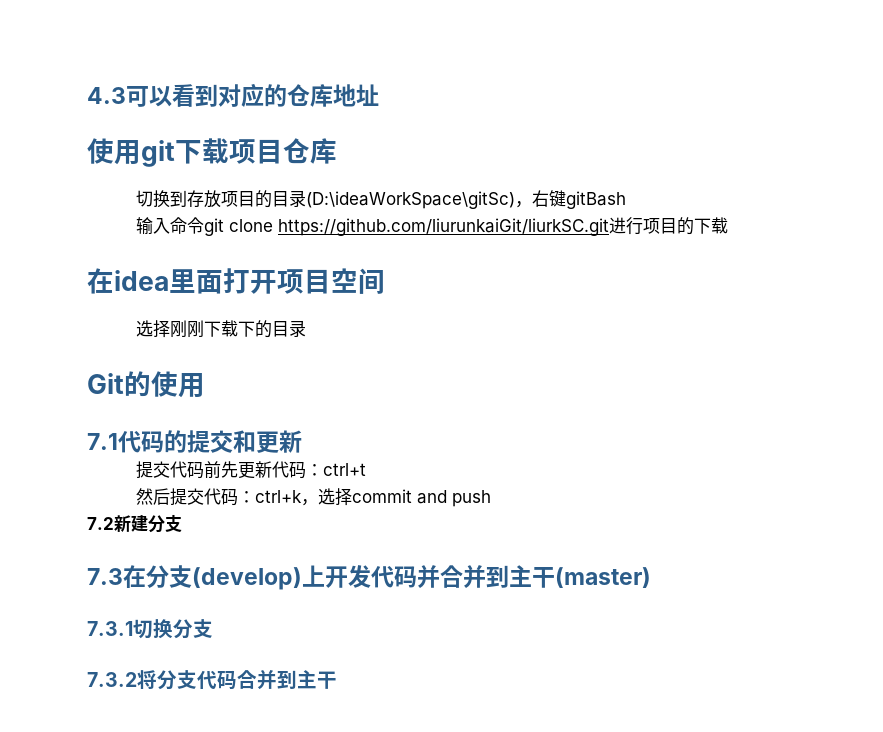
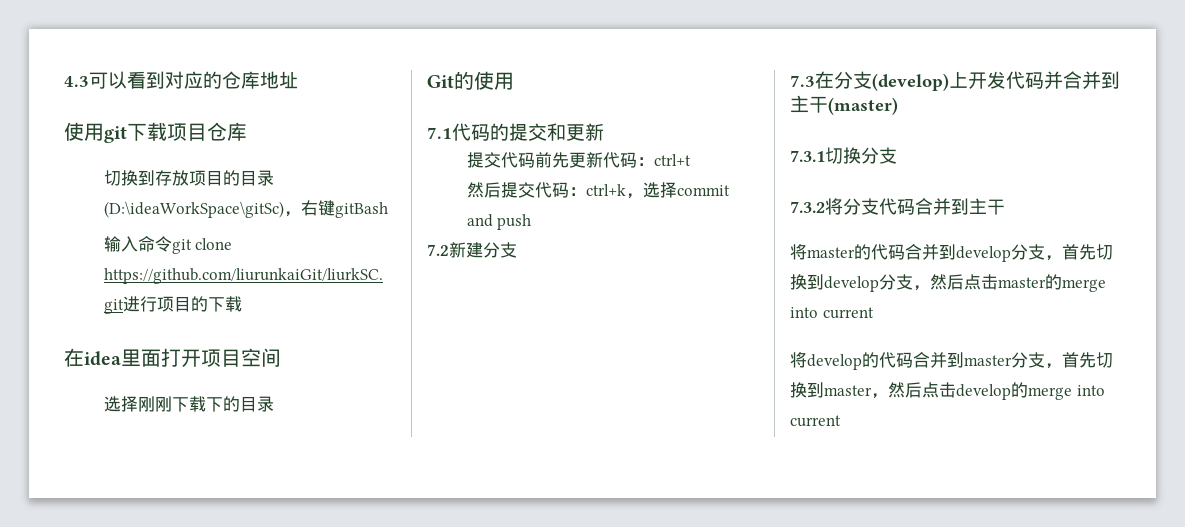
+ 将master的代码合并到develop分支，首先切换到develop分支，然后点击master的merge into current
+ 将develop的代码合并到master分支，首先切换到master，然后点击develop的merge into current

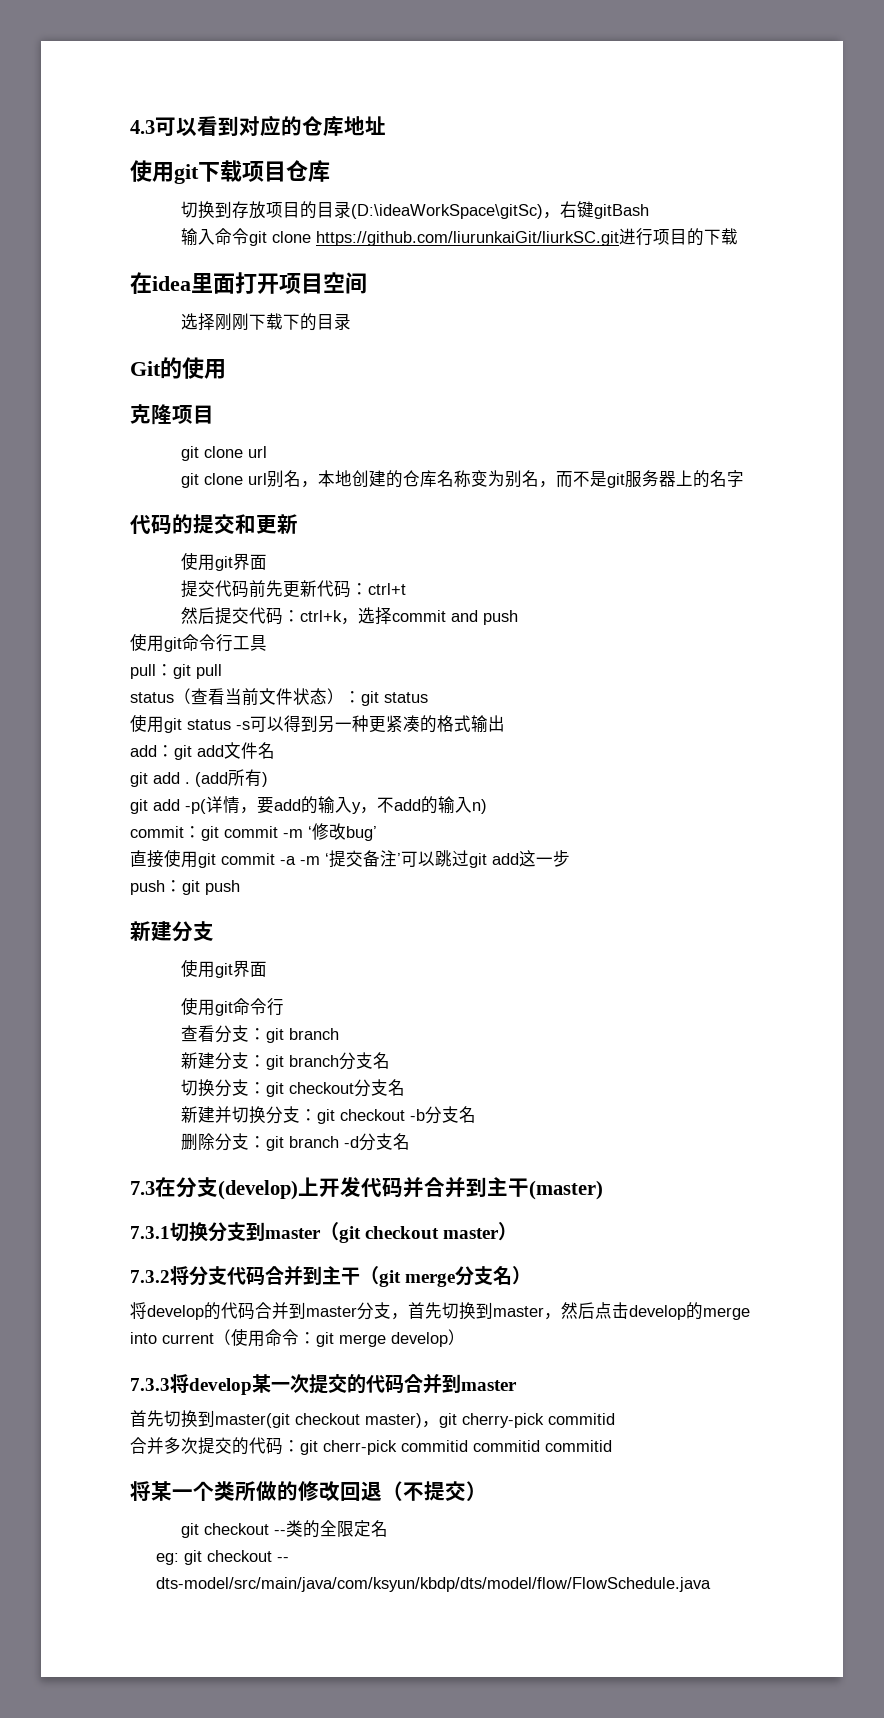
- 7.1代码的提交和更新
+ 克隆项目
+ git clone url
+ git clone url别名，本地创建的仓库名称变为别名，而不是git服务器上的名字
+ 代码的提交和更新
+ 使用git界面
- 7.2新建分支
+ 使用git命令行工具
+ pull：git pull
+ status（查看当前文件状态）：git status
+ 使用git status -s可以得到另一种更紧凑的格式输出
+ add：git add文件名
+ git add . (add所有)
+ git add -p(详情，要add的输入y，不add的输入n)
+ commit：git commit -m ‘修改bug’
+ 直接使用git commit -a -m ‘提交备注’可以跳过git add这一步
+ push：git push
+ 新建分支
+ 使用git界面
+ 使用git命令行
+ 查看分支：git branch
+ 新建分支：git branch分支名
+ 切换分支：git checkout分支名
+ 新建并切换分支：git checkout -b分支名
+ 删除分支：git branch -d分支名
- 7.3.1切换分支
+ 7.3.1切换分支到master（git checkout master）
- 7.3.2将分支代码合并到主干
- 将master的代码合并到develop分支，首先切换到develop分支，然后点击master的merge into current
+ 7.3.2将分支代码合并到主干（git merge分支名）
- 将develop的代码合并到master分支，首先切换到master，然后点击develop的merge into current
+ 将develop的代码合并到master分支，首先切换到master，然后点击develop的merge into current（使用命令：git merge develop）
+ 7.3.3将develop某一次提交的代码合并到master
+ 首先切换到master(git checkout master)，git cherry-pick commitid
+ 合并多次提交的代码：git cherr-pick commitid commitid commitid
+ 将某一个类所做的修改回退（不提交）
+ git checkout --类的全限定名
+ eg: git checkout -- dts-model/src/main/java/com/ksyun/kbdp/dts/model/flow/FlowSchedule.java

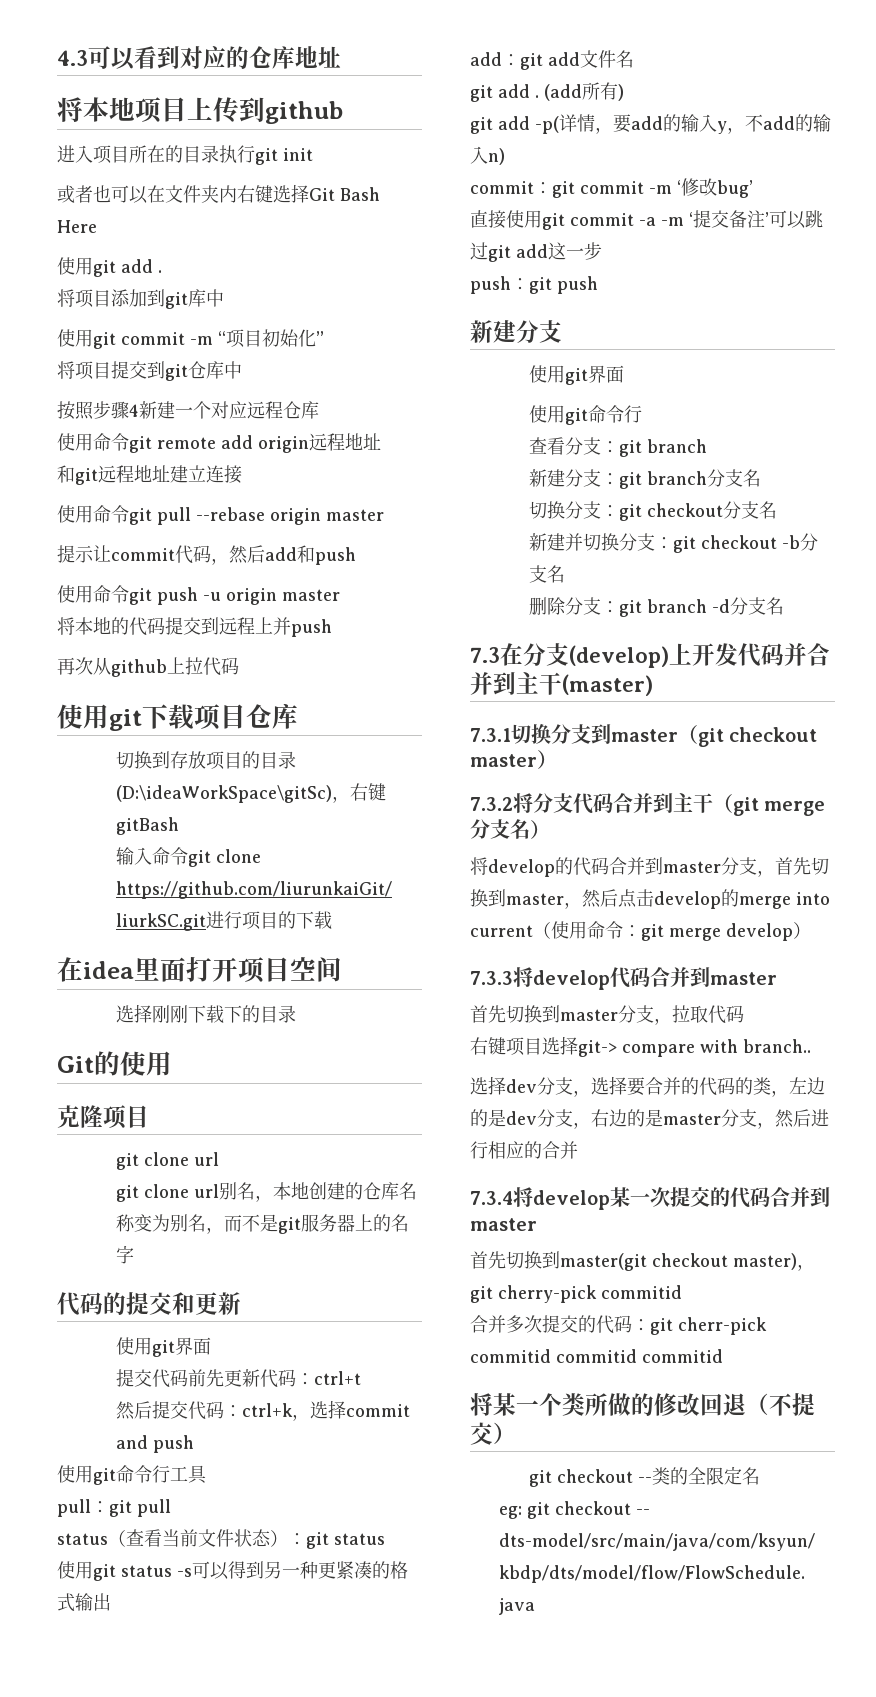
+ 将本地项目上传到github
+ 进入项目所在的目录执行git init
+ 或者也可以在文件夹内右键选择Git Bash Here
+ 使用git add .
+ 将项目添加到git库中
+ 使用git commit -m “项目初始化”
+ 将项目提交到git仓库中
+ 按照步骤4新建一个对应远程仓库
+ 使用命令git remote add origin远程地址
+ 和git远程地址建立连接
+ 使用命令git pull --rebase origin master
+ 提示让commit代码，然后add和push
+ 使用命令git push -u origin master
+ 将本地的代码提交到远程上并push
+ 再次从github上拉代码
- 7.3.3将develop某一次提交的代码合并到master
+ 7.3.3将develop代码合并到master
+ 首先切换到master分支，拉取代码
+ 右键项目选择git-> compare with branch..
+ 选择dev分支，选择要合并的代码的类，左边的是dev分支，右边的是master分支，然后进行相应的合并
+ 7.3.4将develop某一次提交的代码合并到master

